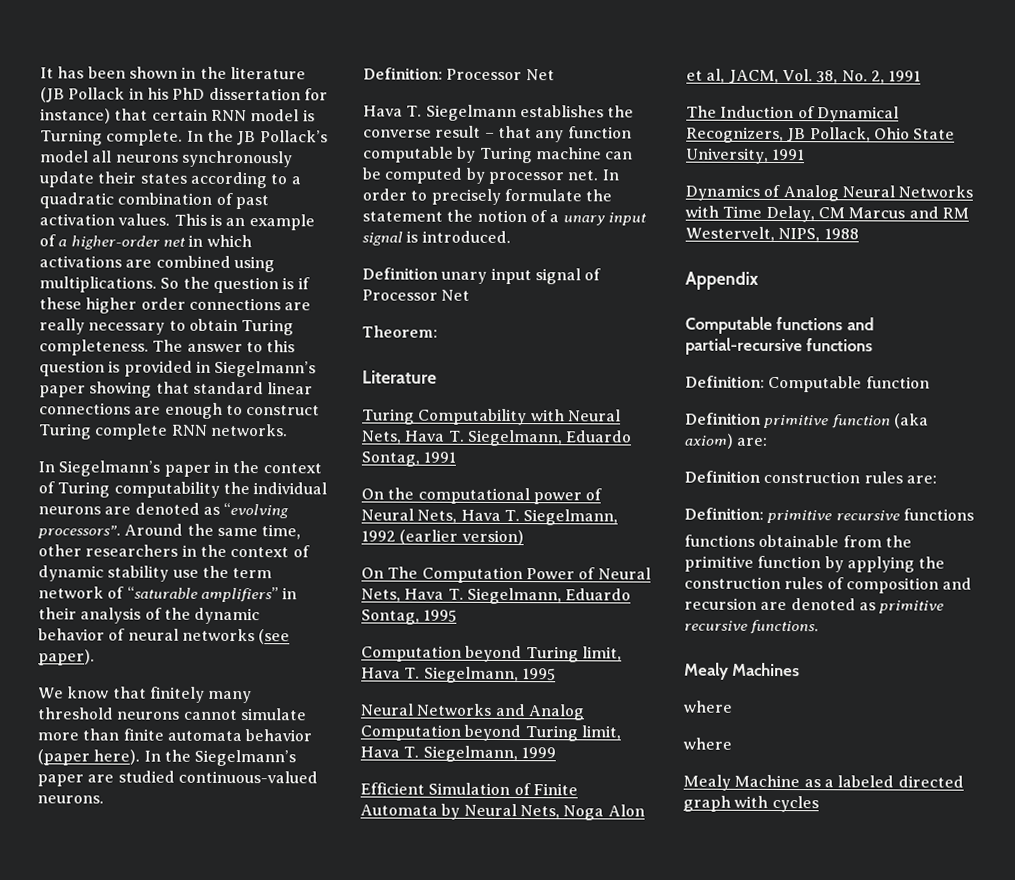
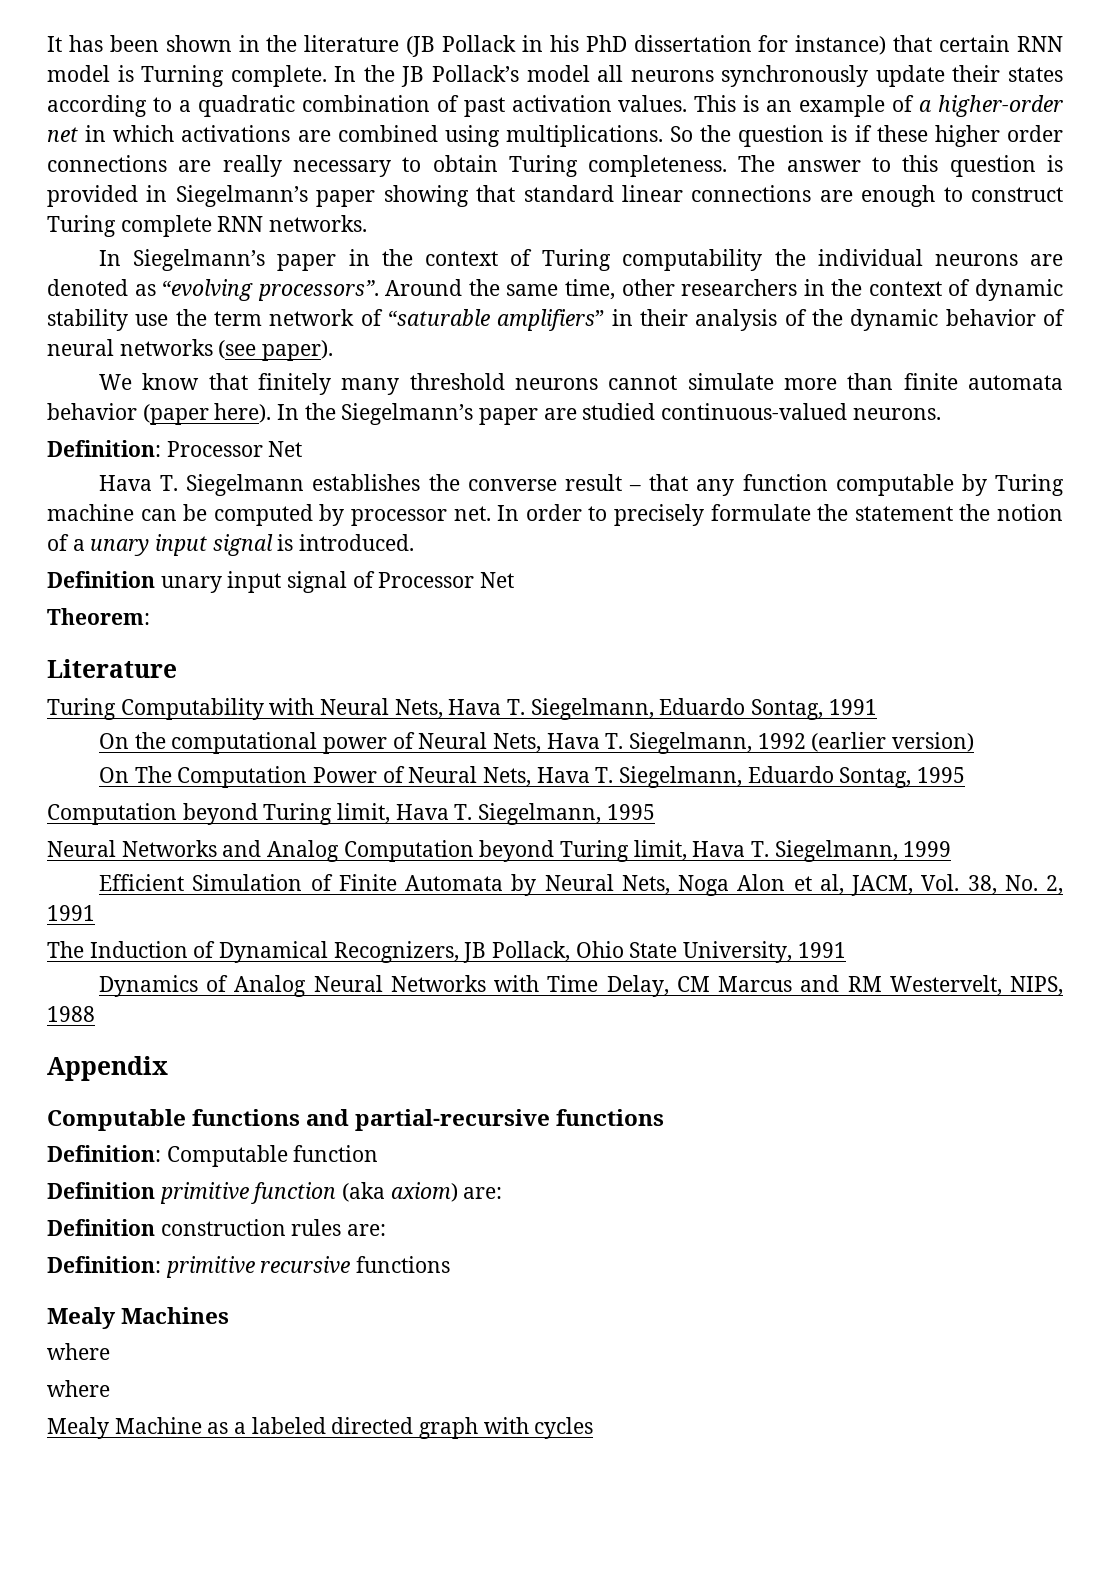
- functions obtainable from the primitive function by applying the construction rules of composition and recursion are denoted as primitive recursive functions.

